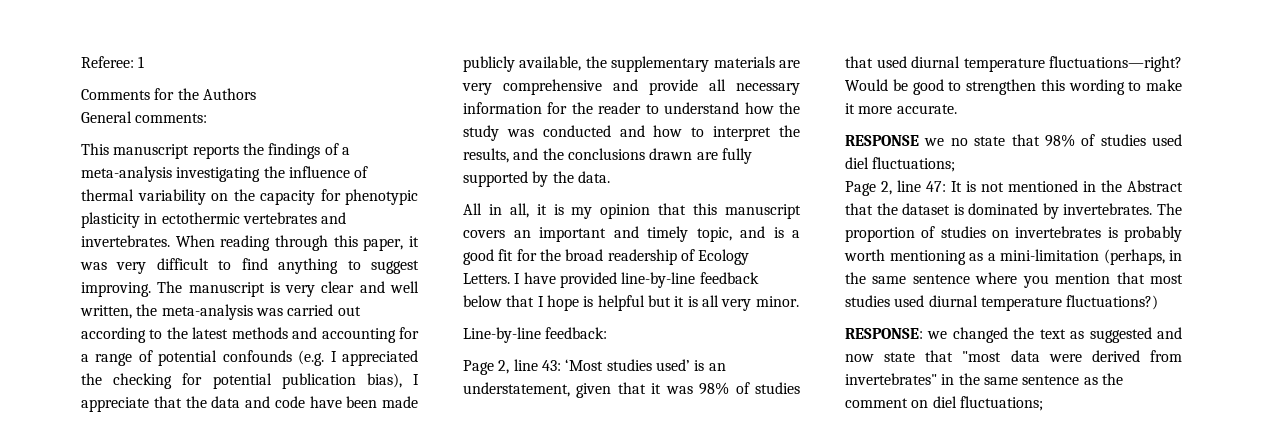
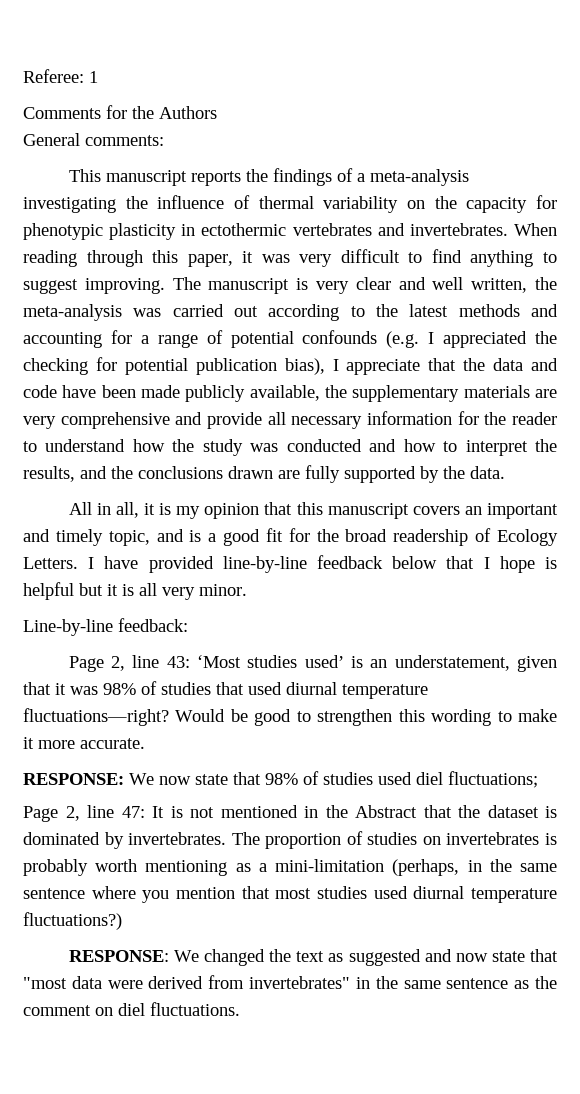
- RESPONSE we no state that 98% of studies used diel fluctuations;
+ RESPONSE: We now state that 98% of studies used diel fluctuations;
- RESPONSE: we changed the text as suggested and now state that "most data were derived from invertebrates" in the same sentence as the comment on diel fluctuations;
+ RESPONSE: We changed the text as suggested and now state that "most data were derived from invertebrates" in the same sentence as the comment on diel fluctuations.

